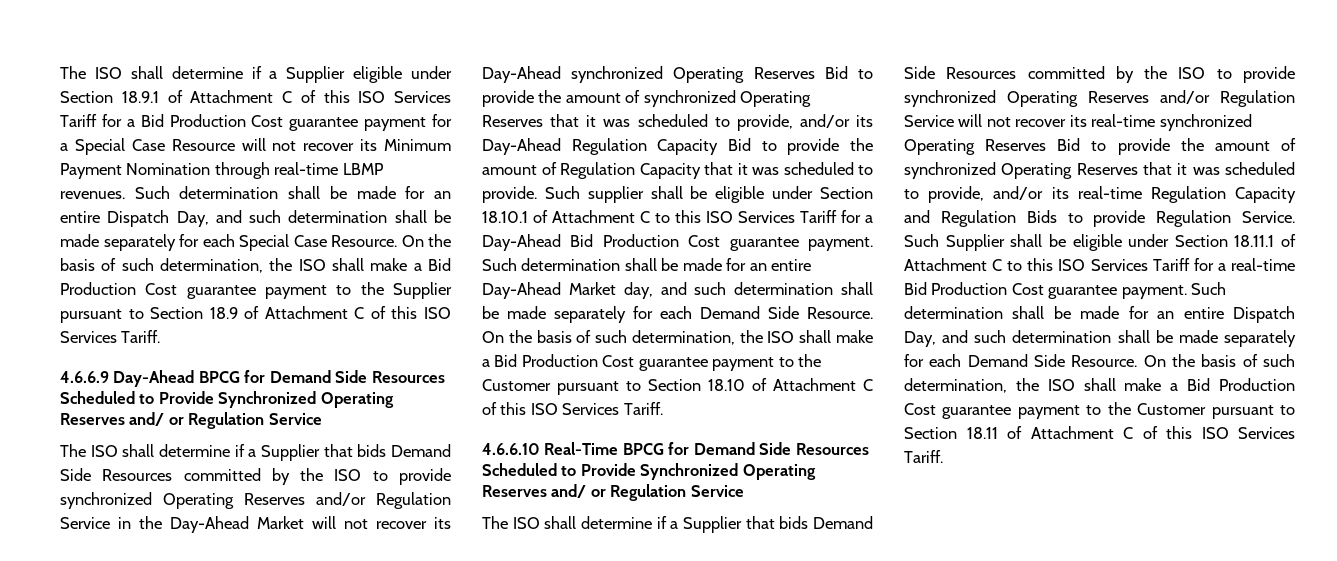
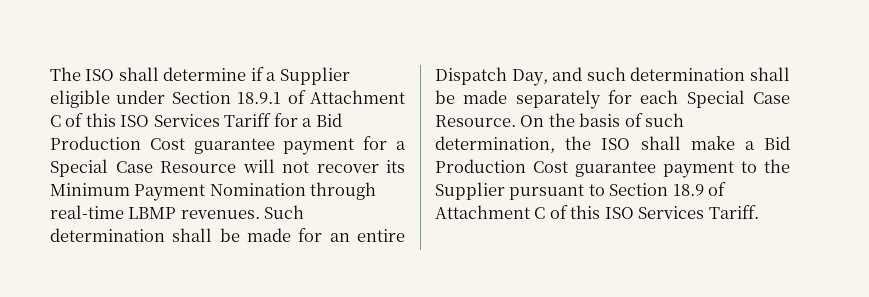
- 4.6.6.9 Day-Ahead BPCG for Demand Side Resources Scheduled to Provide Synchronized Operating Reserves and/ or Regulation Service
- The ISO shall determine if a Supplier that bids Demand Side Resources committed by the ISO to provide synchronized Operating Reserves and/or Regulation Service in the Day-Ahead Market will not recover its Day-Ahead synchronized Operating Reserves Bid to provide the amount of synchronized Operating Reserves that it was scheduled to provide, and/or its Day-Ahead Regulation Capacity Bid to provide the amount of Regulation Capacity that it was scheduled to provide. Such supplier shall be eligible under Section 18.10.1 of Attachment C to this ISO Services Tariff for a Day-Ahead Bid Production Cost guarantee payment. Such determination shall be made for an entire Day-Ahead Market day, and such determination shall be made separately for each Demand Side Resource. On the basis of such determination, the ISO shall make a Bid Production Cost guarantee payment to the Customer pursuant to Section 18.10 of Attachment C of this ISO Services Tariff.
- 4.6.6.10 Real-Time BPCG for Demand Side Resources Scheduled to Provide Synchronized Operating Reserves and/ or Regulation Service
- The ISO shall determine if a Supplier that bids Demand Side Resources committed by the ISO to provide synchronized Operating Reserves and/or Regulation Service will not recover its real-time synchronized Operating Reserves Bid to provide the amount of synchronized Operating Reserves that it was scheduled to provide, and/or its real-time Regulation Capacity and Regulation Bids to provide Regulation Service. Such Supplier shall be eligible under Section 18.11.1 of Attachment C to this ISO Services Tariff for a real-time Bid Production Cost guarantee payment. Such determination shall be made for an entire Dispatch Day, and such determination shall be made separately for each Demand Side Resource. On the basis of such determination, the ISO shall make a Bid Production Cost guarantee payment to the Customer pursuant to Section 18.11 of Attachment C of this ISO Services Tariff.

